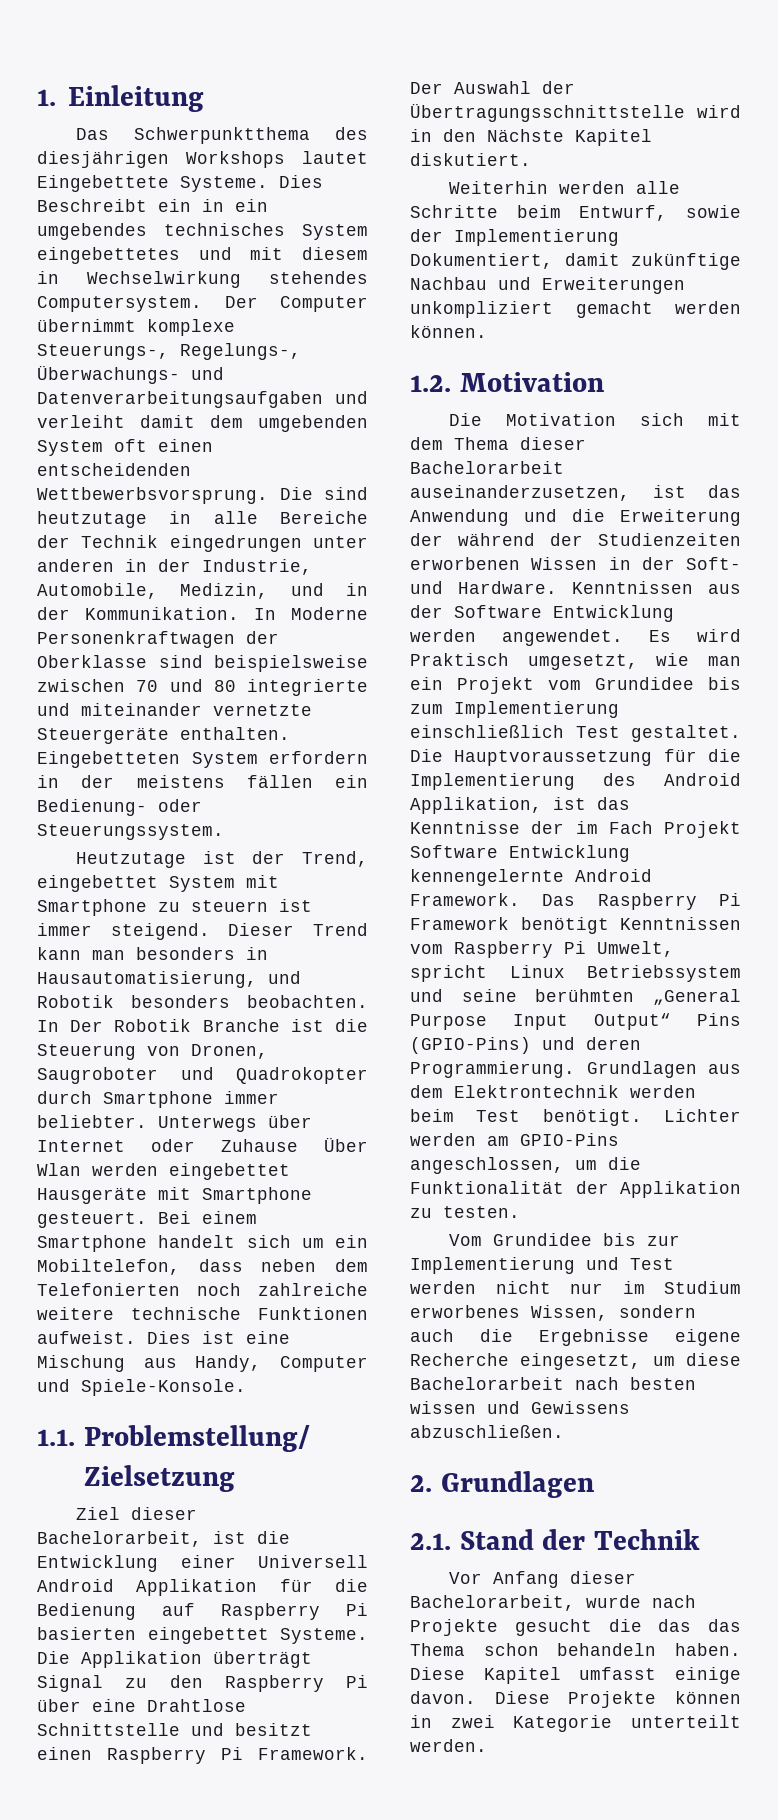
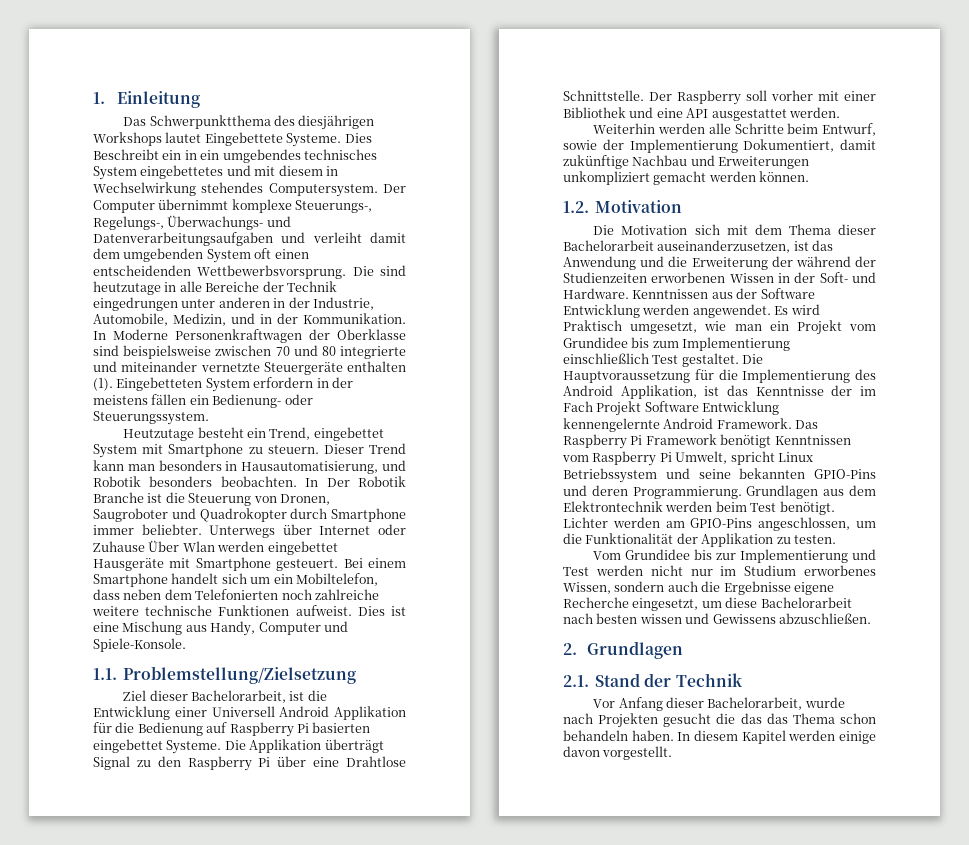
- In Moderne Personenkraftwagen der Oberklasse sind beispielsweise zwischen 70 und 80 integrierte und miteinander vernetzte Steuergeräte enthalten.
+ In Moderne Personenkraftwagen der Oberklasse sind beispielsweise zwischen 70 und 80 integrierte und miteinander vernetzte Steuergeräte enthalten (1).
- Heutzutage ist der Trend, eingebettet System mit Smartphone zu steuern ist immer steigend.
+ Heutzutage besteht ein Trend, eingebettet System mit Smartphone zu steuern.
- Die Applikation überträgt Signal zu den Raspberry Pi über eine Drahtlose Schnittstelle und besitzt einen Raspberry Pi Framework. Der Auswahl der Übertragungsschnittstelle wird in den Nächste Kapitel diskutiert.
+ Die Applikation überträgt Signal zu den Raspberry Pi über eine Drahtlose Schnittstelle. Der Raspberry soll vorher mit einer Bibliothek und eine API ausgestattet werden.
- Das Raspberry Pi Framework benötigt Kenntnissen vom Raspberry Pi Umwelt, spricht Linux Betriebssystem und seine berühmten „General Purpose Input Output“ Pins (GPIO-Pins) und deren Programmierung.
+ Das Raspberry Pi Framework benötigt Kenntnissen vom Raspberry Pi Umwelt, spricht Linux Betriebssystem und seine bekannten GPIO-Pins und deren Programmierung.
- Vor Anfang dieser Bachelorarbeit, wurde nach Projekte gesucht die das das Thema schon behandeln haben.
+ Vor Anfang dieser Bachelorarbeit, wurde nach Projekten gesucht die das das Thema schon behandeln haben.
- Diese Kapitel umfasst einige davon. Diese Projekte können in zwei Kategorie unterteilt werden.
+ In diesem Kapitel werden einige davon vorgestellt.

